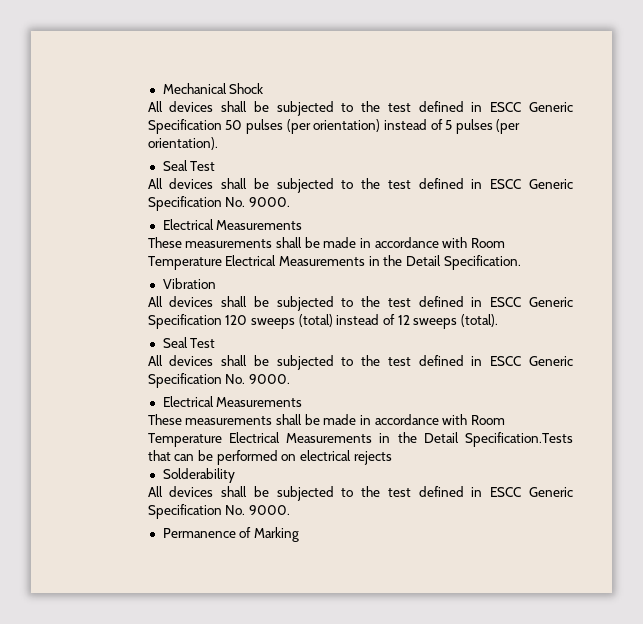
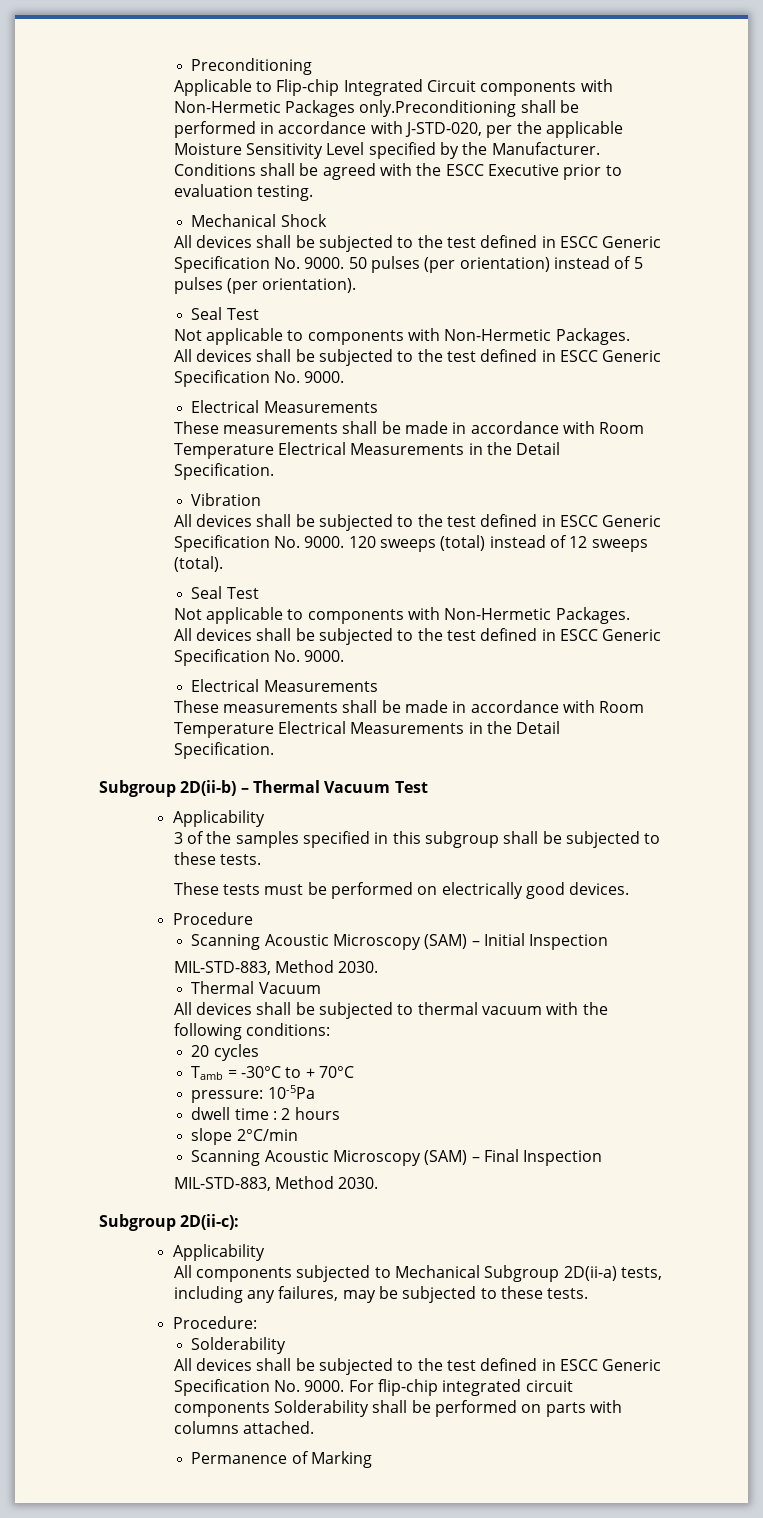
+ Preconditioning
+ Applicable to Flip-chip Integrated Circuit components with Non-Hermetic Packages only.Preconditioning shall be performed in accordance with J-STD-020, per the applicable Moisture Sensitivity Level specified by the Manufacturer. Conditions shall be agreed with the ESCC Executive prior to evaluation testing.
- All devices shall be subjected to the test defined in ESCC Generic Specification 50 pulses (per orientation) instead of 5 pulses (per orientation).
+ All devices shall be subjected to the test defined in ESCC Generic Specification No. 9000. 50 pulses (per orientation) instead of 5 pulses (per orientation).
  Seal Test
+ Not applicable to components with Non-Hermetic Packages.
- All devices shall be subjected to the test defined in ESCC Generic Specification 120 sweeps (total) instead of 12 sweeps (total).
+ All devices shall be subjected to the test defined in ESCC Generic Specification No. 9000. 120 sweeps (total) instead of 12 sweeps (total).
  Seal Test
+ Not applicable to components with Non-Hermetic Packages.
  All devices shall be subjected to the test defined in ESCC Generic Specification No. 9000.
  Electrical Measurements
- These measurements shall be made in accordance with Room Temperature Electrical Measurements in the Detail Specification.Tests that can be performed on electrical rejects
+ These measurements shall be made in accordance with Room Temperature Electrical Measurements in the Detail Specification.
+ Subgroup 2D(ii-b) – Thermal Vacuum Test
+ Applicability
+ 3 of the samples specified in this subgroup shall be subjected to these tests.
+ These tests must be performed on electrically good devices.
+ Procedure
+ Scanning Acoustic Microscopy (SAM) – Initial Inspection
+ MIL-STD-883, Method 2030.
+ Thermal Vacuum
+ All devices shall be subjected to thermal vacuum with the following conditions:
+ 20 cycles
+ Tamb = -30°C to + 70°C
+ pressure: 10-5Pa
+ dwell time : 2 hours
+ slope 2°C/min
+ Scanning Acoustic Microscopy (SAM) – Final Inspection
+ MIL-STD-883, Method 2030.
+ Subgroup 2D(ii-c):
+ Applicability
+ All components subjected to Mechanical Subgroup 2D(ii-a) tests, including any failures, may be subjected to these tests.
+ Procedure:
+ For flip-chip integrated circuit components Solderability shall be performed on parts with columns attached.

